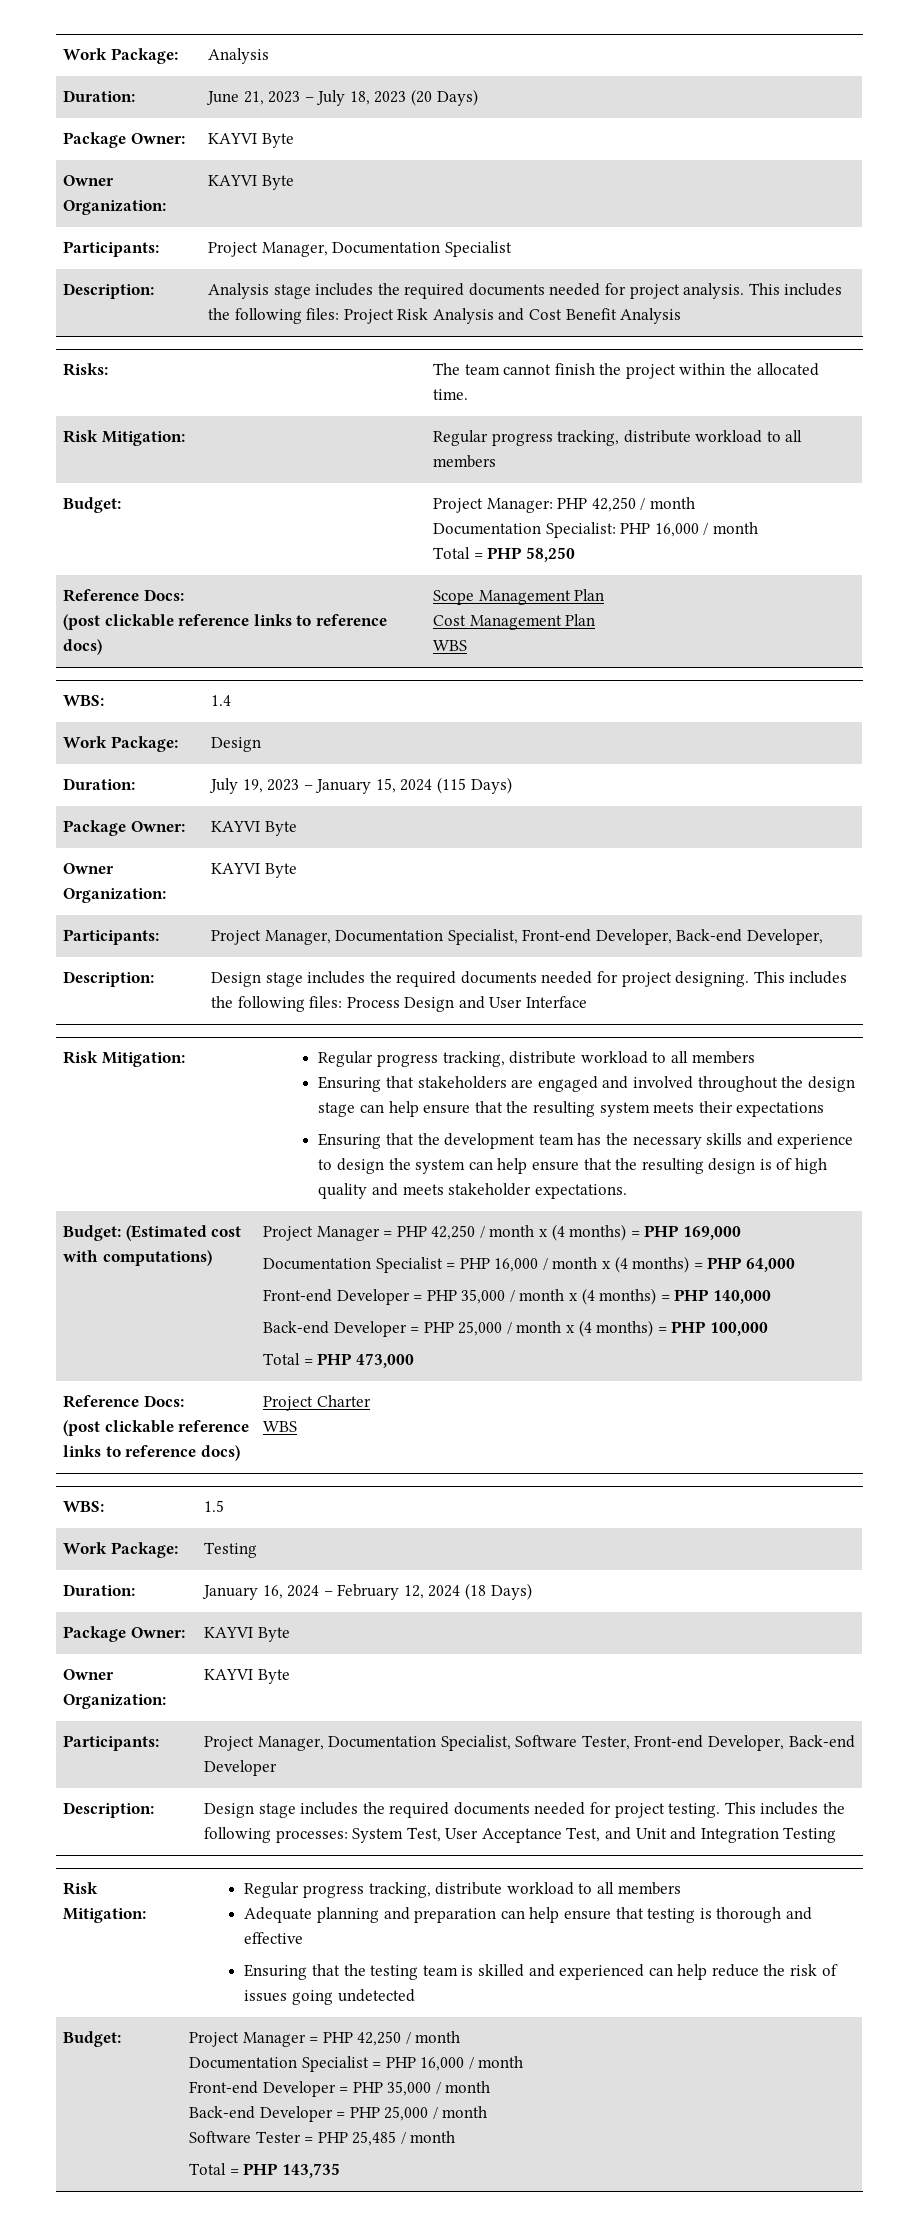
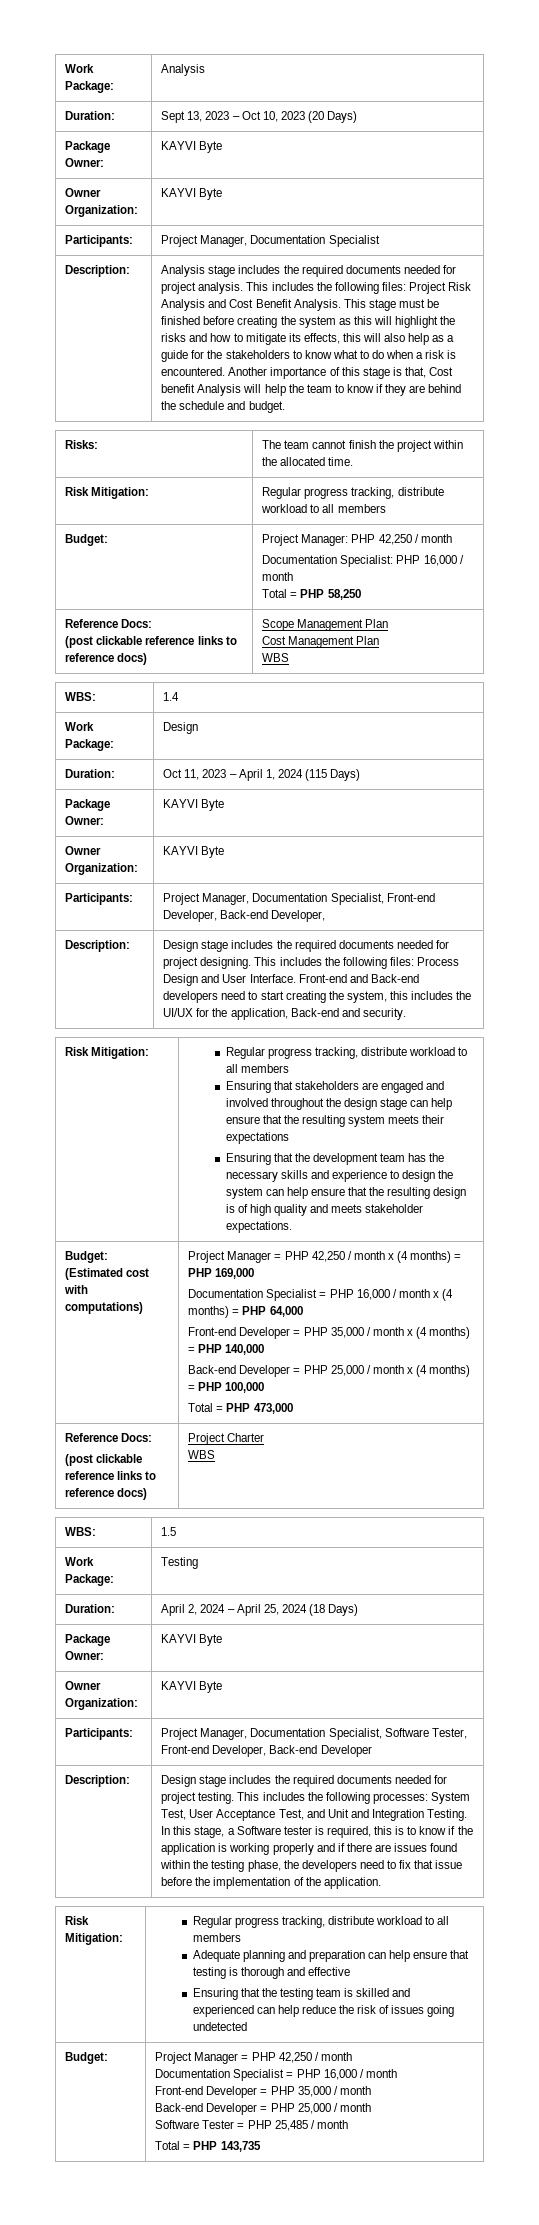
- Duration: | June 21, 2023 – July 18, 2023 (20 Days)
+ Duration: | Sept 13, 2023 – Oct 10, 2023 (20 Days)
- This includes the following files: Project Risk Analysis and Cost Benefit Analysis
+ This includes the following files: Project Risk Analysis and Cost Benefit Analysis. This stage must be finished before creating the system as this will highlight the risks and how to mitigate its effects, this will also help as a guide for the stakeholders to know what to do when a risk is encountered. Another importance of this stage is that, Cost benefit Analysis will help the team to know if they are behind the schedule and budget.
- Duration: | July 19, 2023 – January 15, 2024 (115 Days)
+ Duration: | Oct 11, 2023 – April 1, 2024 (115 Days)
- This includes the following files: Process Design and User Interface
+ This includes the following files: Process Design and User Interface. Front-end and Back-end developers need to start creating the system, this includes the UI/UX for the application, Back-end and security.
- Duration: | January 16, 2024 – February 12, 2024 (18 Days)
+ Duration: | April 2, 2024 – April 25, 2024 (18 Days)
- This includes the following processes: System Test, User Acceptance Test, and Unit and Integration Testing
+ This includes the following processes: System Test, User Acceptance Test, and Unit and Integration Testing. In this stage, a Software tester is required, this is to know if the application is working properly and if there are issues found within the testing phase, the developers need to fix that issue before the implementation of the application.

